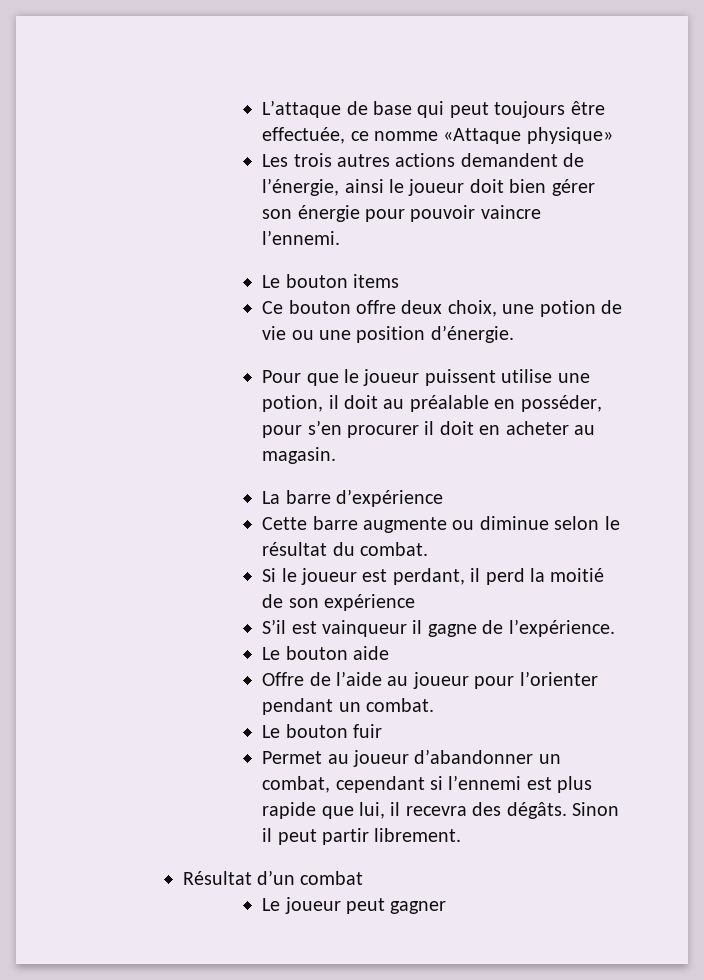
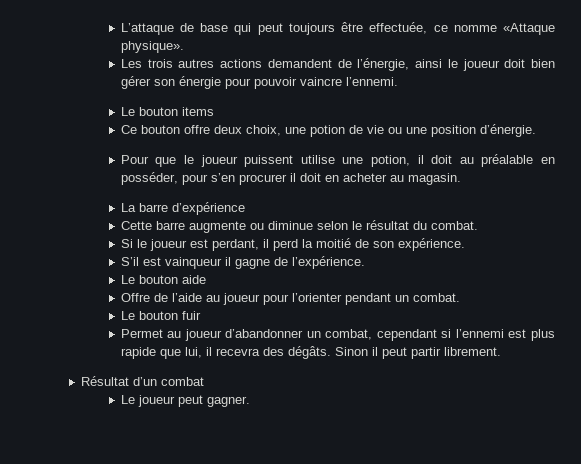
- L’attaque de base qui peut toujours être effectuée, ce nomme «Attaque physique»
+ L’attaque de base qui peut toujours être effectuée, ce nomme «Attaque physique».
- Si le joueur est perdant, il perd la moitié de son expérience
+ Si le joueur est perdant, il perd la moitié de son expérience.
- Le joueur peut gagner
+ Le joueur peut gagner.

